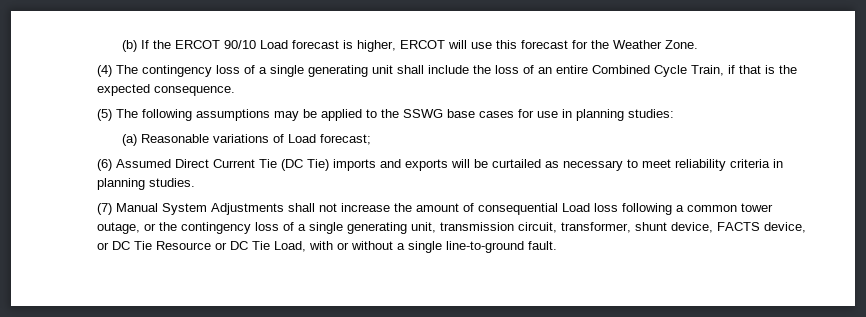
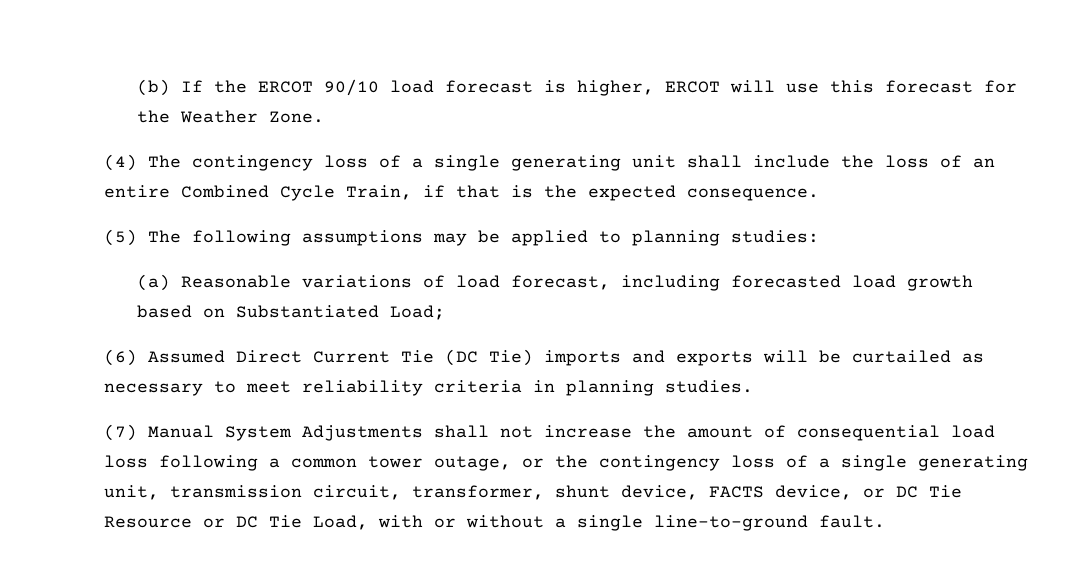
- (b) If the ERCOT 90/10 Load forecast is higher, ERCOT will use this forecast for the Weather Zone.
+ (b) If the ERCOT 90/10 load forecast is higher, ERCOT will use this forecast for the Weather Zone.
- (5) The following assumptions may be applied to the SSWG base cases for use in planning studies:
+ (5) The following assumptions may be applied to planning studies:
- (a) Reasonable variations of Load forecast;
+ (a) Reasonable variations of load forecast, including forecasted load growth based on Substantiated Load;
- (7) Manual System Adjustments shall not increase the amount of consequential Load loss following a common tower outage, or the contingency loss of a single generating unit, transmission circuit, transformer, shunt device, FACTS device, or DC Tie Resource or DC Tie Load, with or without a single line-to-ground fault.
+ (7) Manual System Adjustments shall not increase the amount of consequential load loss following a common tower outage, or the contingency loss of a single generating unit, transmission circuit, transformer, shunt device, FACTS device, or DC Tie Resource or DC Tie Load, with or without a single line-to-ground fault.

